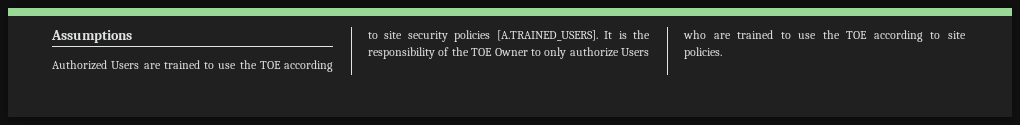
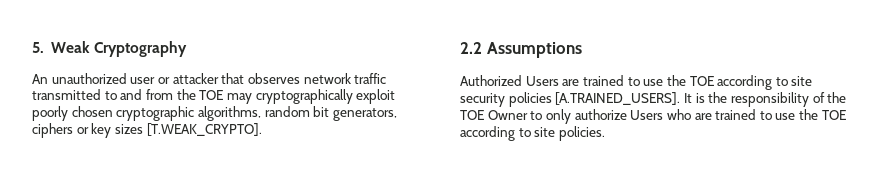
- Assumptions
+ 5. Weak Cryptography
+ An unauthorized user or attacker that observes network traffic transmitted to and from the TOE may cryptographically exploit poorly chosen cryptographic algorithms, random bit generators, ciphers or key sizes [T.WEAK_CRYPTO].
+ 2.2 Assumptions

